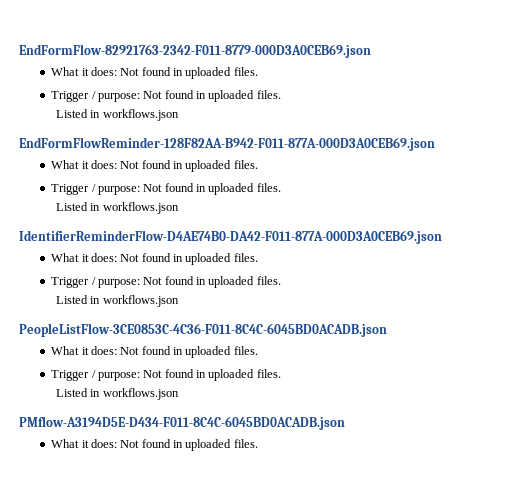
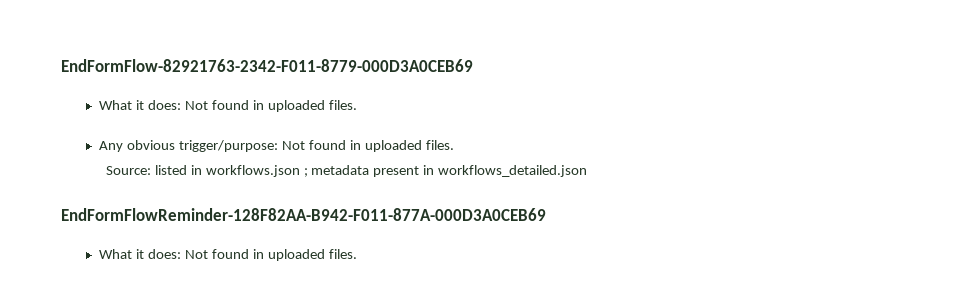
- EndFormFlow-82921763-2342-F011-8779-000D3A0CEB69.json
+ EndFormFlow-82921763-2342-F011-8779-000D3A0CEB69
  What it does: Not found in uploaded files.
- Trigger / purpose: Not found in uploaded files.
- Listed in workflows.json
- EndFormFlowReminder-128F82AA-B942-F011-877A-000D3A0CEB69.json
- What it does: Not found in uploaded files.
- Trigger / purpose: Not found in uploaded files.
- Listed in workflows.json
- IdentifierReminderFlow-D4AE74B0-DA42-F011-877A-000D3A0CEB69.json
- What it does: Not found in uploaded files.
- Trigger / purpose: Not found in uploaded files.
- Listed in workflows.json
- PeopleListFlow-3CE0853C-4C36-F011-8C4C-6045BD0ACADB.json
- What it does: Not found in uploaded files.
- Trigger / purpose: Not found in uploaded files.
- Listed in workflows.json
- PMflow-A3194D5E-D434-F011-8C4C-6045BD0ACADB.json
+ Any obvious trigger/purpose: Not found in uploaded files.
+ Source: listed in workflows.json ; metadata present in workflows_detailed.json
+ EndFormFlowReminder-128F82AA-B942-F011-877A-000D3A0CEB69

